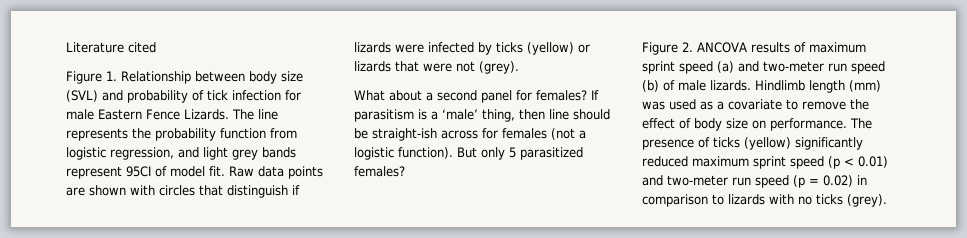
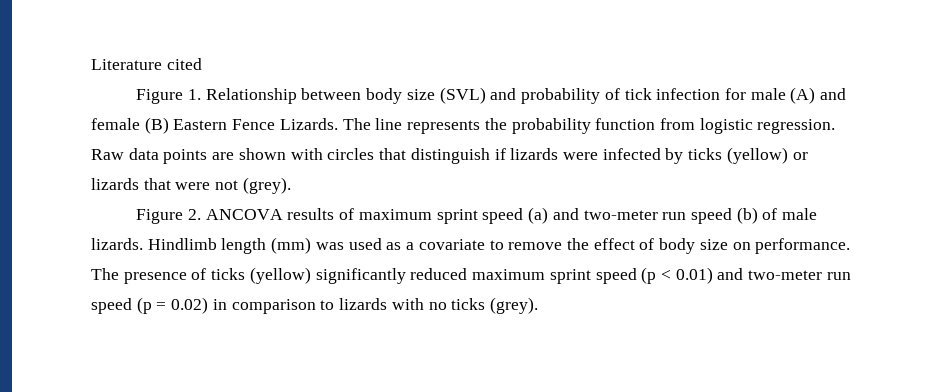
- Figure 1. Relationship between body size (SVL) and probability of tick infection for male Eastern Fence Lizards.
+ Figure 1. Relationship between body size (SVL) and probability of tick infection for male (A) and female (B) Eastern Fence Lizards.
- The line represents the probability function from logistic regression, and light grey bands represent 95CI of model fit.
+ The line represents the probability function from logistic regression.
- What about a second panel for females? If parasitism is a ‘male’ thing, then line should be straight-ish across for females (not a logistic function). But only 5 parasitized females?

